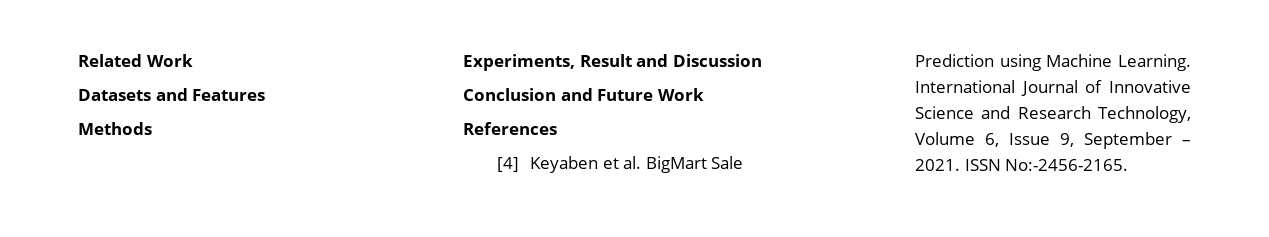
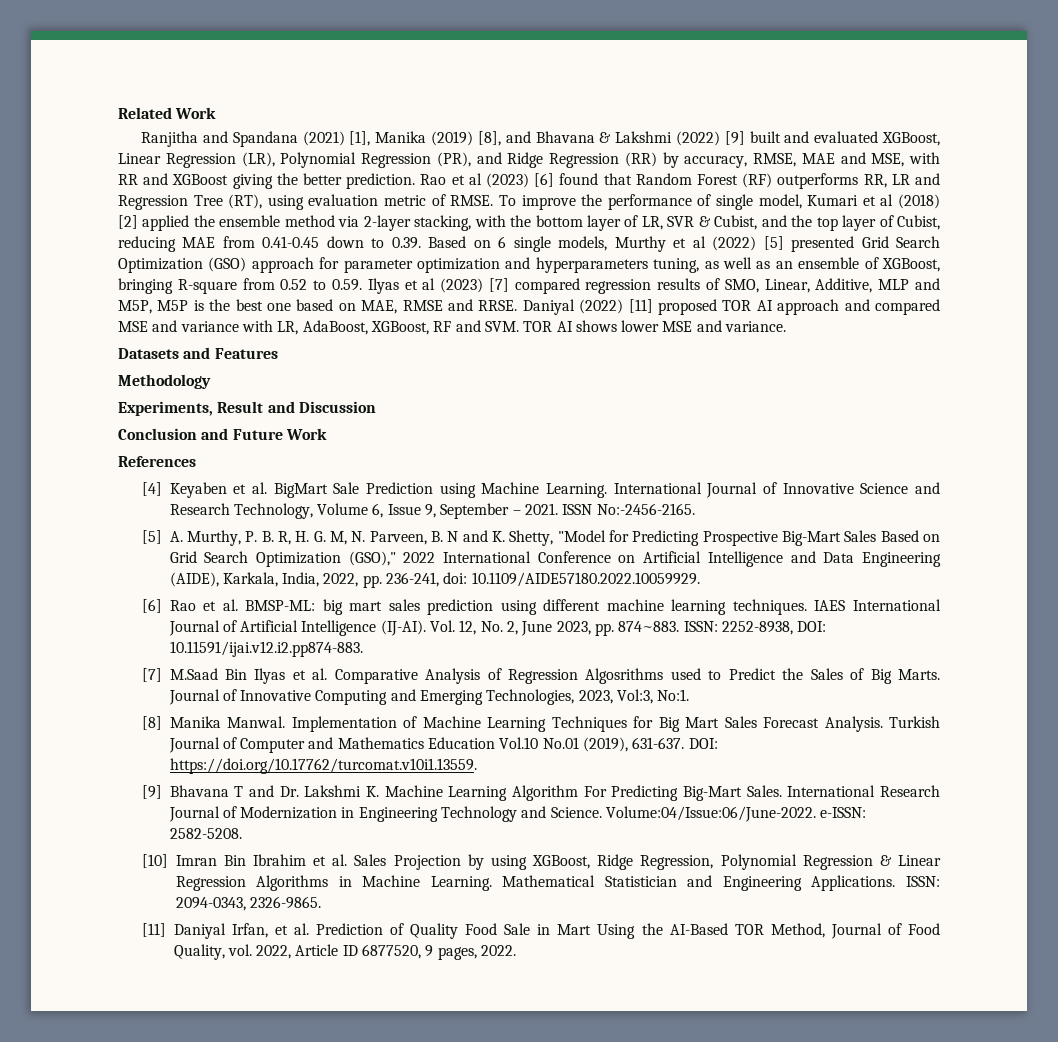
+ Ranjitha and Spandana (2021) [1], Manika (2019) [8], and Bhavana & Lakshmi (2022) [9] built and evaluated XGBoost, Linear Regression (LR), Polynomial Regression (PR), and Ridge Regression (RR) by accuracy, RMSE, MAE and MSE, with RR and XGBoost giving the better prediction. Rao et al (2023) [6] found that Random Forest (RF) outperforms RR, LR and Regression Tree (RT), using evaluation metric of RMSE. To improve the performance of single model, Kumari et al (2018) [2] applied the ensemble method via 2-layer stacking, with the bottom layer of LR, SVR & Cubist, and the top layer of Cubist, reducing MAE from 0.41-0.45 down to 0.39. Based on 6 single models, Murthy et al (2022) [5] presented Grid Search Optimization (GSO) approach for parameter optimization and hyperparameters tuning, as well as an ensemble of XGBoost, bringing R-square from 0.52 to 0.59. Ilyas et al (2023) [7] compared regression results of SMO, Linear, Additive, MLP and M5P, M5P is the best one based on MAE, RMSE and RRSE. Daniyal (2022) [11] proposed TOR AI approach and compared MSE and variance with LR, AdaBoost, XGBoost, RF and SVM. TOR AI shows lower MSE and variance.
- Methods
+ Methodology
+ [5] A. Murthy, P. B. R, H. G. M, N. Parveen, B. N and K. Shetty, "Model for Predicting Prospective Big-Mart Sales Based on Grid Search Optimization (GSO)," 2022 International Conference on Artificial Intelligence and Data Engineering (AIDE), Karkala, India, 2022, pp. 236-241, doi: 10.1109/AIDE57180.2022.10059929.
+ [6] Rao et al. BMSP-ML: big mart sales prediction using different machine learning techniques. IAES International Journal of Artificial Intelligence (IJ-AI). Vol. 12, No. 2, June 2023, pp. 874~883. ISSN: 2252-8938, DOI: 10.11591/ijai.v12.i2.pp874-883.
+ [7] M.Saad Bin Ilyas et al. Comparative Analysis of Regression Algosrithms used to Predict the Sales of Big Marts. Journal of Innovative Computing and Emerging Technologies, 2023, Vol:3, No:1.
+ [8] Manika Manwal. Implementation of Machine Learning Techniques for Big Mart Sales Forecast Analysis. Turkish Journal of Computer and Mathematics Education Vol.10 No.01 (2019), 631-637. DOI: https://doi.org/10.17762/turcomat.v10i1.13559.
+ [9] Bhavana T and Dr. Lakshmi K. Machine Learning Algorithm For Predicting Big-Mart Sales. International Research Journal of Modernization in Engineering Technology and Science. Volume:04/Issue:06/June-2022. e-ISSN: 2582-5208.
+ [10] Imran Bin Ibrahim et al. Sales Projection by using XGBoost, Ridge Regression, Polynomial Regression & Linear Regression Algorithms in Machine Learning. Mathematical Statistician and Engineering Applications. ISSN: 2094-0343, 2326-9865.
+ [11] Daniyal Irfan, et al. Prediction of Quality Food Sale in Mart Using the AI-Based TOR Method, Journal of Food Quality, vol. 2022, Article ID 6877520, 9 pages, 2022.

